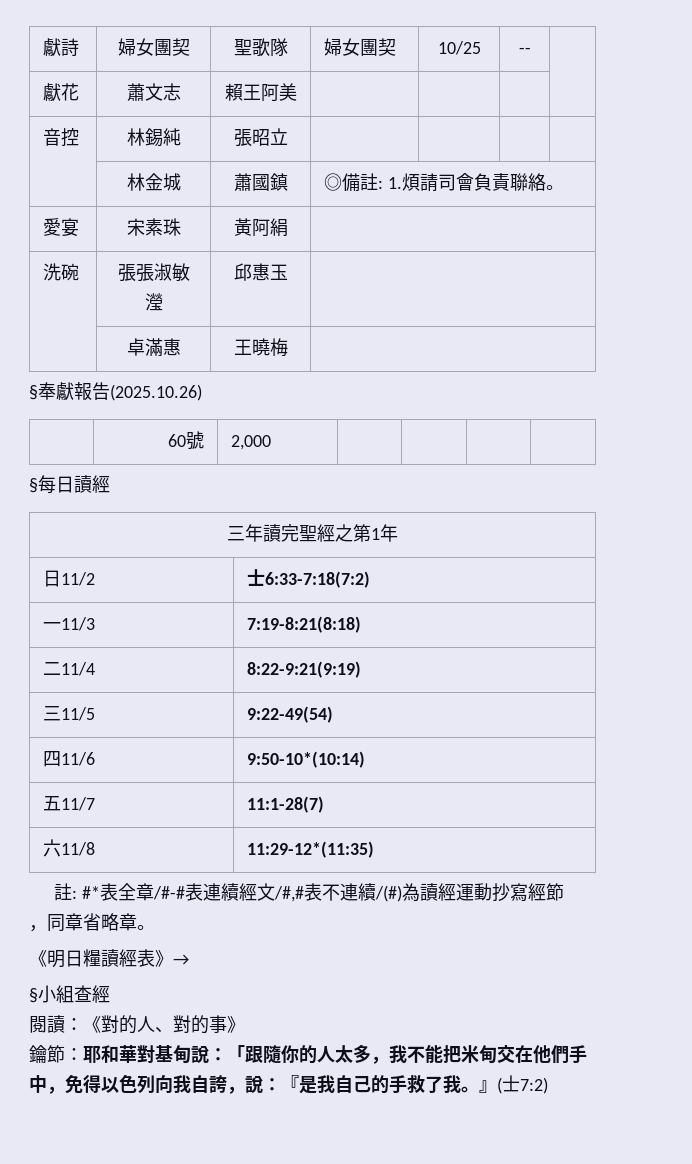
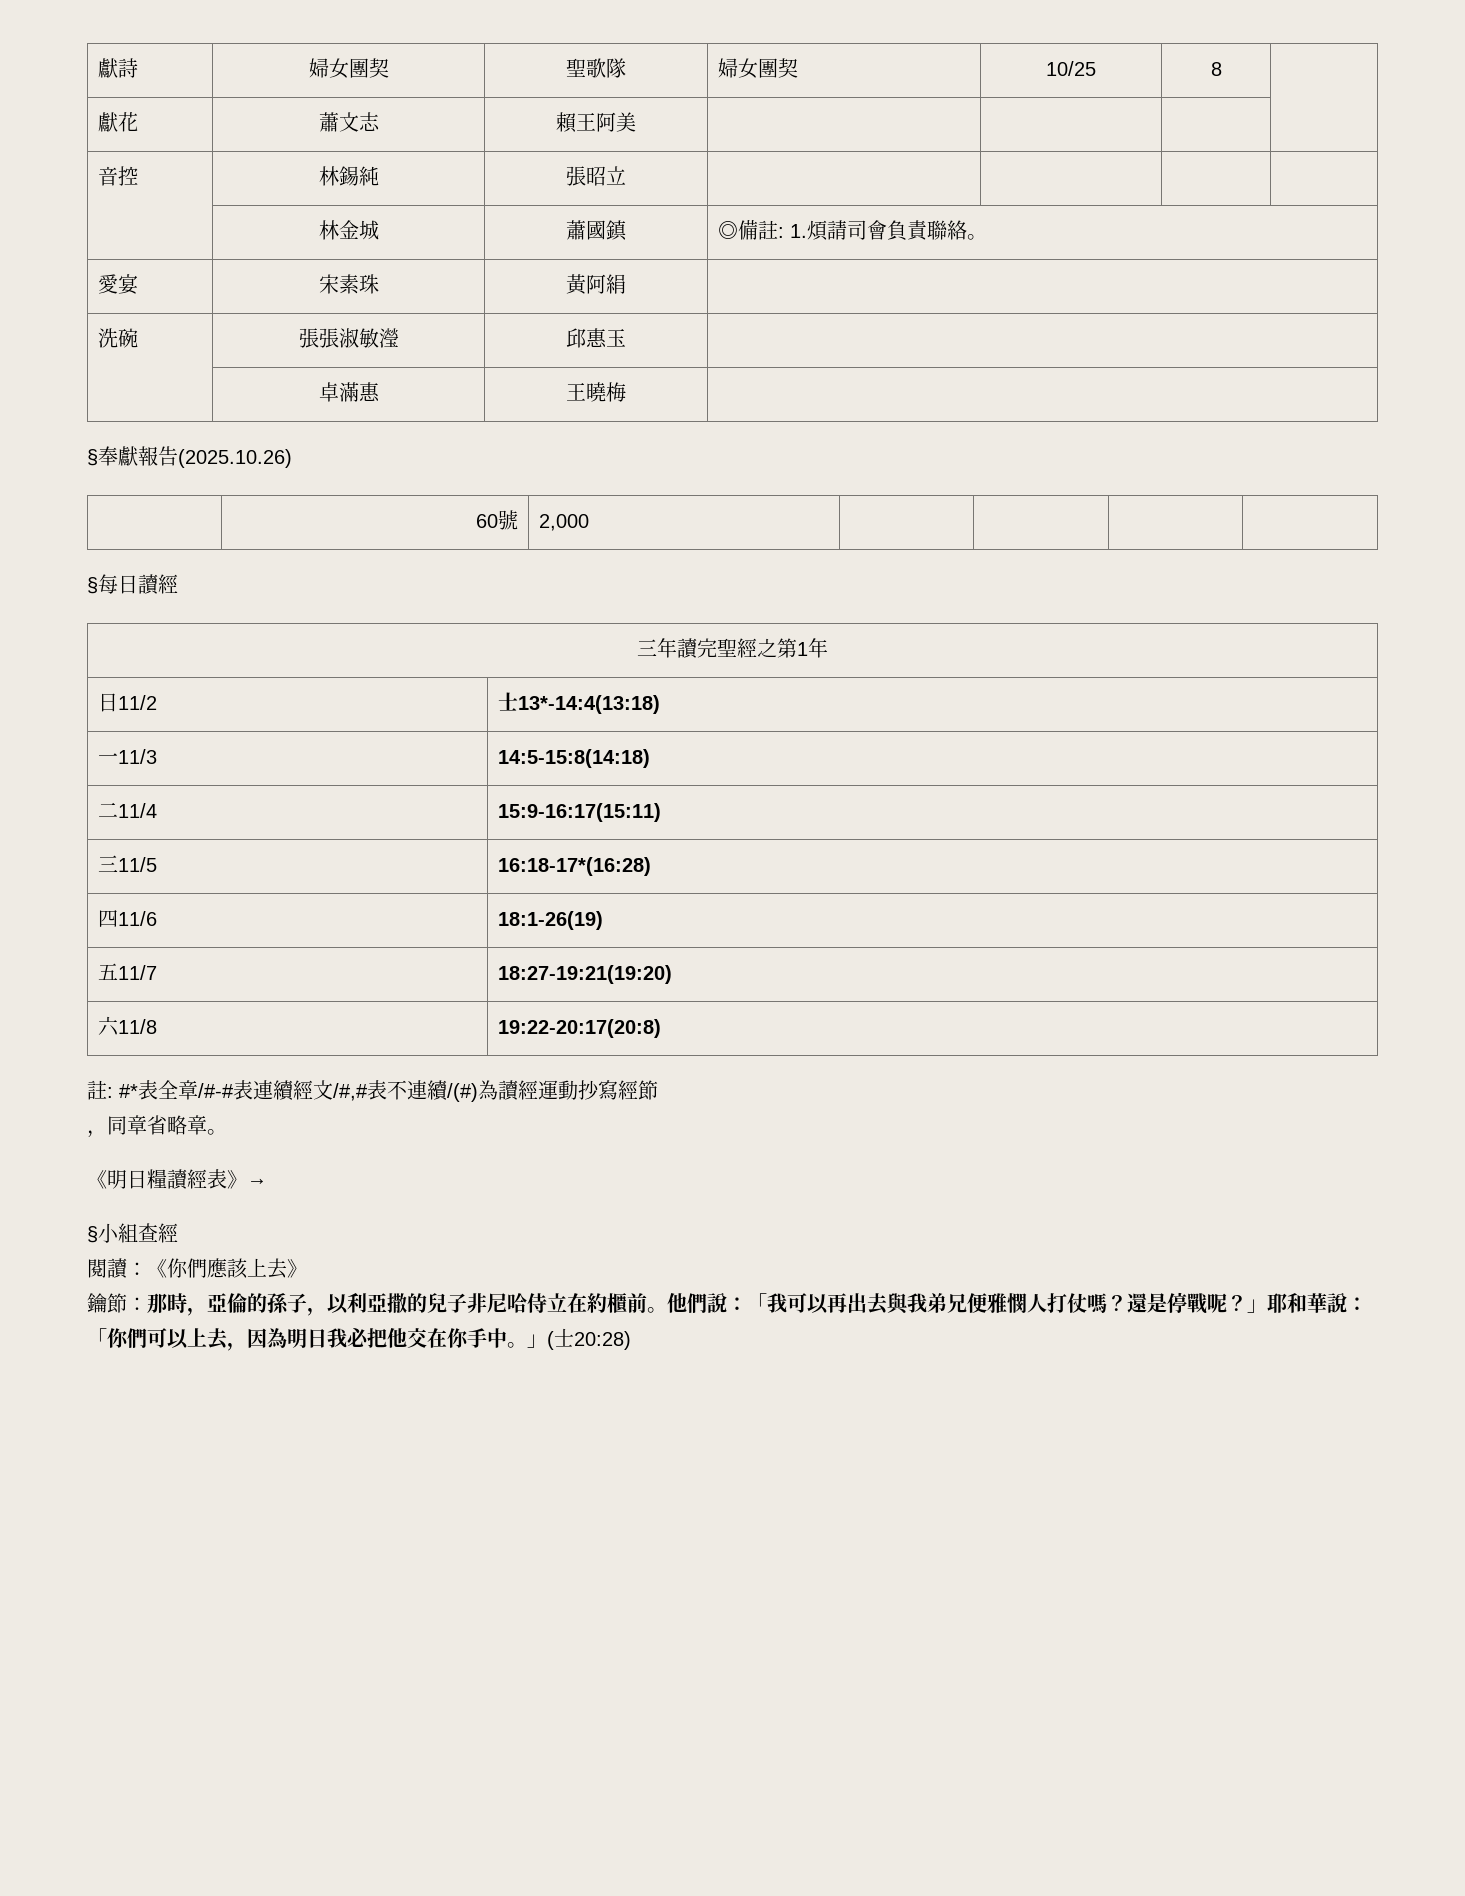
- 獻詩 | 婦女團契 | 聖歌隊 | 婦女團契 | 10/25 | -- |
+ 獻詩 | 婦女團契 | 聖歌隊 | 婦女團契 | 10/25 | 8 |
- 日11/2 | 士6:33-7:18(7:2)
+ 日11/2 | 士13*-14:4(13:18)
- 一11/3 | 7:19-8:21(8:18)
+ 一11/3 | 14:5-15:8(14:18)
- 二11/4 | 8:22-9:21(9:19)
+ 二11/4 | 15:9-16:17(15:11)
- 三11/5 | 9:22-49(54)
+ 三11/5 | 16:18-17*(16:28)
- 四11/6 | 9:50-10*(10:14)
+ 四11/6 | 18:1-26(19)
- 五11/7 | 11:1-28(7)
+ 五11/7 | 18:27-19:21(19:20)
- 六11/8 | 11:29-12*(11:35)
+ 六11/8 | 19:22-20:17(20:8)
- 閱讀：《對的人、對的事》
+ 閱讀：《你們應該上去》
- 鑰節：耶和華對基甸說：「跟隨你的人太多，我不能把米甸交在他們手中，免得以色列向我自誇，說：『是我自己的手救了我。』(士7:2)
+ 鑰節：那時，亞倫的孫子，以利亞撒的兒子非尼哈侍立在約櫃前。他們說：「我可以再出去與我弟兄便雅憫人打仗嗎？還是停戰呢？」耶和華說：「你們可以上去，因為明日我必把他交在你手中。」(士20:28)

